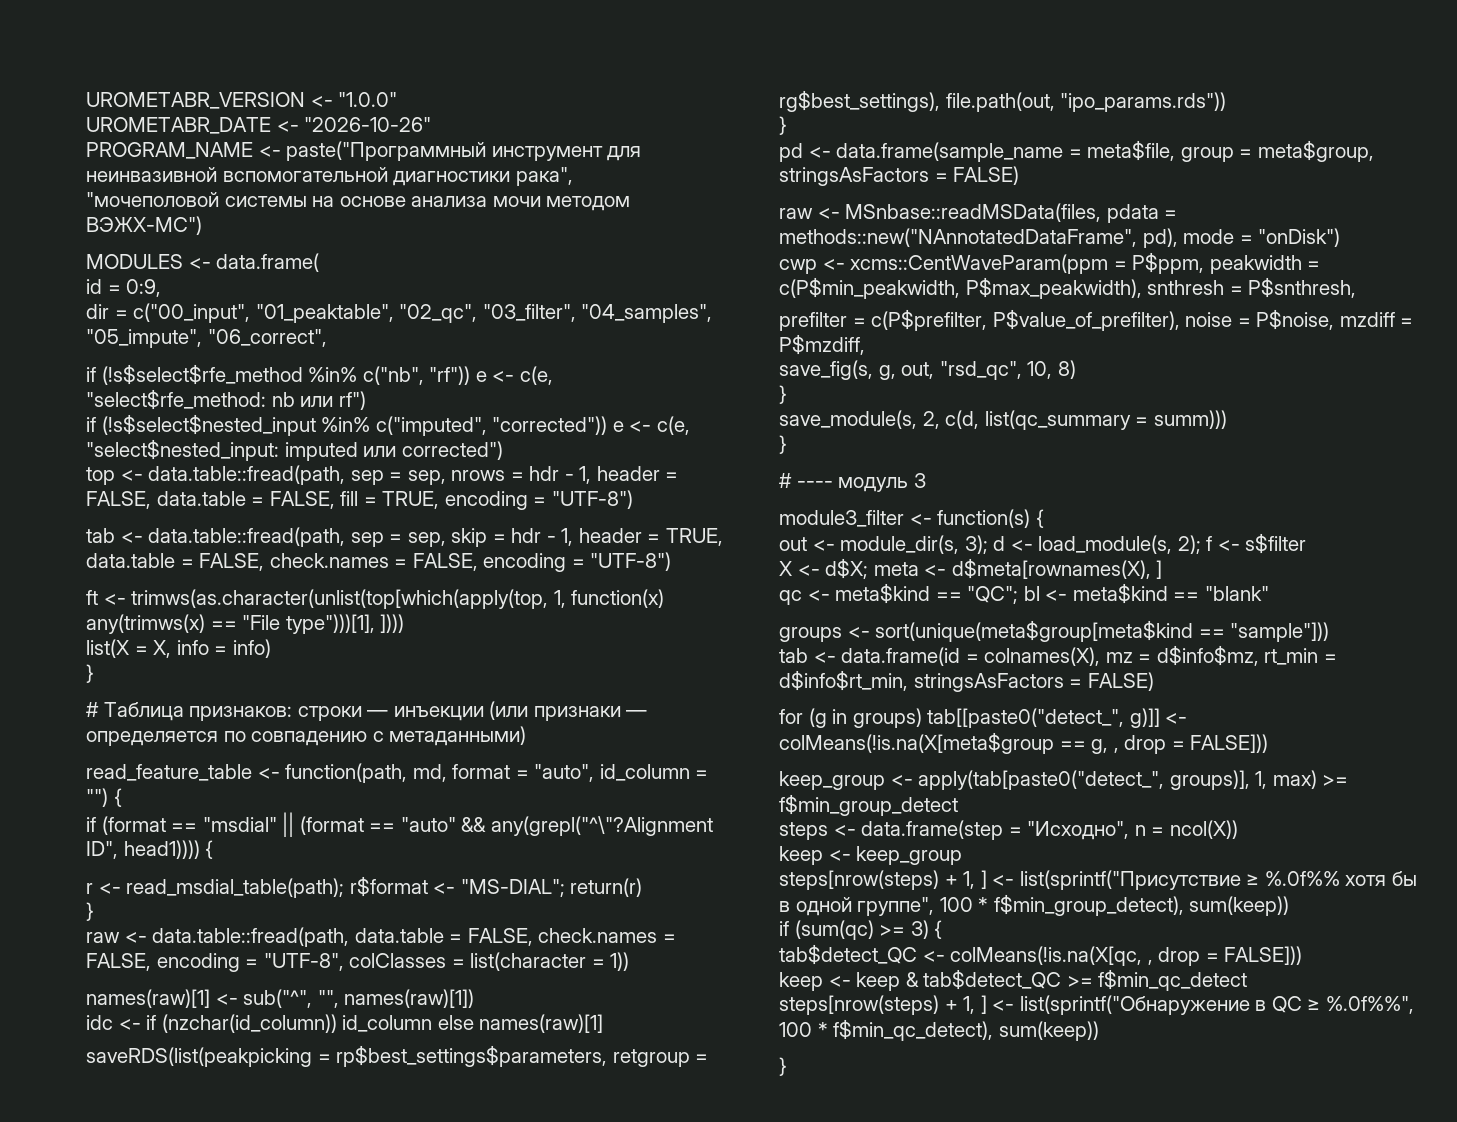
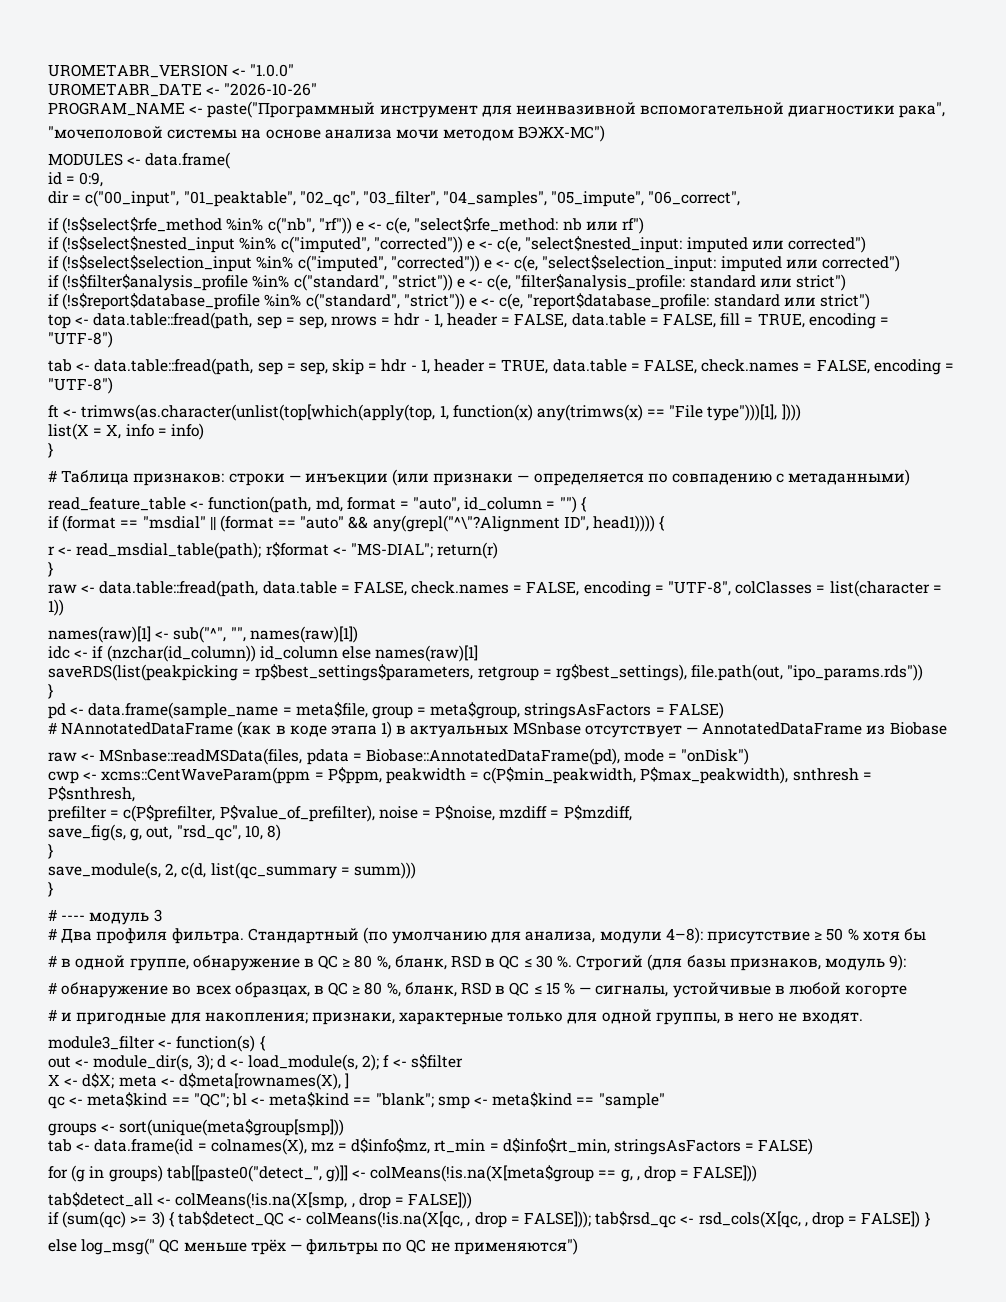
+ if (!s$select$selection_input %in% c("imputed", "corrected")) e <- c(e, "select$selection_input: imputed или corrected")
+ if (!s$filter$analysis_profile %in% c("standard", "strict")) e <- c(e, "filter$analysis_profile: standard или strict")
+ if (!s$report$database_profile %in% c("standard", "strict")) e <- c(e, "report$database_profile: standard или strict")
+ # NAnnotatedDataFrame (как в коде этапа 1) в актуальных MSnbase отсутствует — AnnotatedDataFrame из Biobase
- raw <- MSnbase::readMSData(files, pdata = methods::new("NAnnotatedDataFrame", pd), mode = "onDisk")
+ raw <- MSnbase::readMSData(files, pdata = Biobase::AnnotatedDataFrame(pd), mode = "onDisk")
+ # Два профиля фильтра. Стандартный (по умолчанию для анализа, модули 4–8): присутствие ≥ 50 % хотя бы
+ # в одной группе, обнаружение в QC ≥ 80 %, бланк, RSD в QC ≤ 30 %. Строгий (для базы признаков, модуль 9):
+ # обнаружение во всех образцах, в QC ≥ 80 %, бланк, RSD в QC ≤ 15 % — сигналы, устойчивые в любой когорте
+ # и пригодные для накопления; признаки, характерные только для одной группы, в него не входят.
- qc <- meta$kind == "QC"; bl <- meta$kind == "blank"
+ qc <- meta$kind == "QC"; bl <- meta$kind == "blank"; smp <- meta$kind == "sample"
- groups <- sort(unique(meta$group[meta$kind == "sample"]))
+ groups <- sort(unique(meta$group[smp]))
- keep_group <- apply(tab[paste0("detect_", groups)], 1, max) >= f$min_group_detect
- steps <- data.frame(step = "Исходно", n = ncol(X))
- keep <- keep_group
- steps[nrow(steps) + 1, ] <- list(sprintf("Присутствие ≥ %.0f%% хотя бы в одной группе", 100 * f$min_group_detect), sum(keep))
+ tab$detect_all <- colMeans(!is.na(X[smp, , drop = FALSE]))
- if (sum(qc) >= 3) {
- tab$detect_QC <- colMeans(!is.na(X[qc, , drop = FALSE]))
- keep <- keep & tab$detect_QC >= f$min_qc_detect
- steps[nrow(steps) + 1, ] <- list(sprintf("Обнаружение в QC ≥ %.0f%%", 100 * f$min_qc_detect), sum(keep))
- }
+ if (sum(qc) >= 3) { tab$detect_QC <- colMeans(!is.na(X[qc, , drop = FALSE])); tab$rsd_qc <- rsd_cols(X[qc, , drop = FALSE]) }
+ else log_msg(" QC меньше трёх — фильтры по QC не применяются")

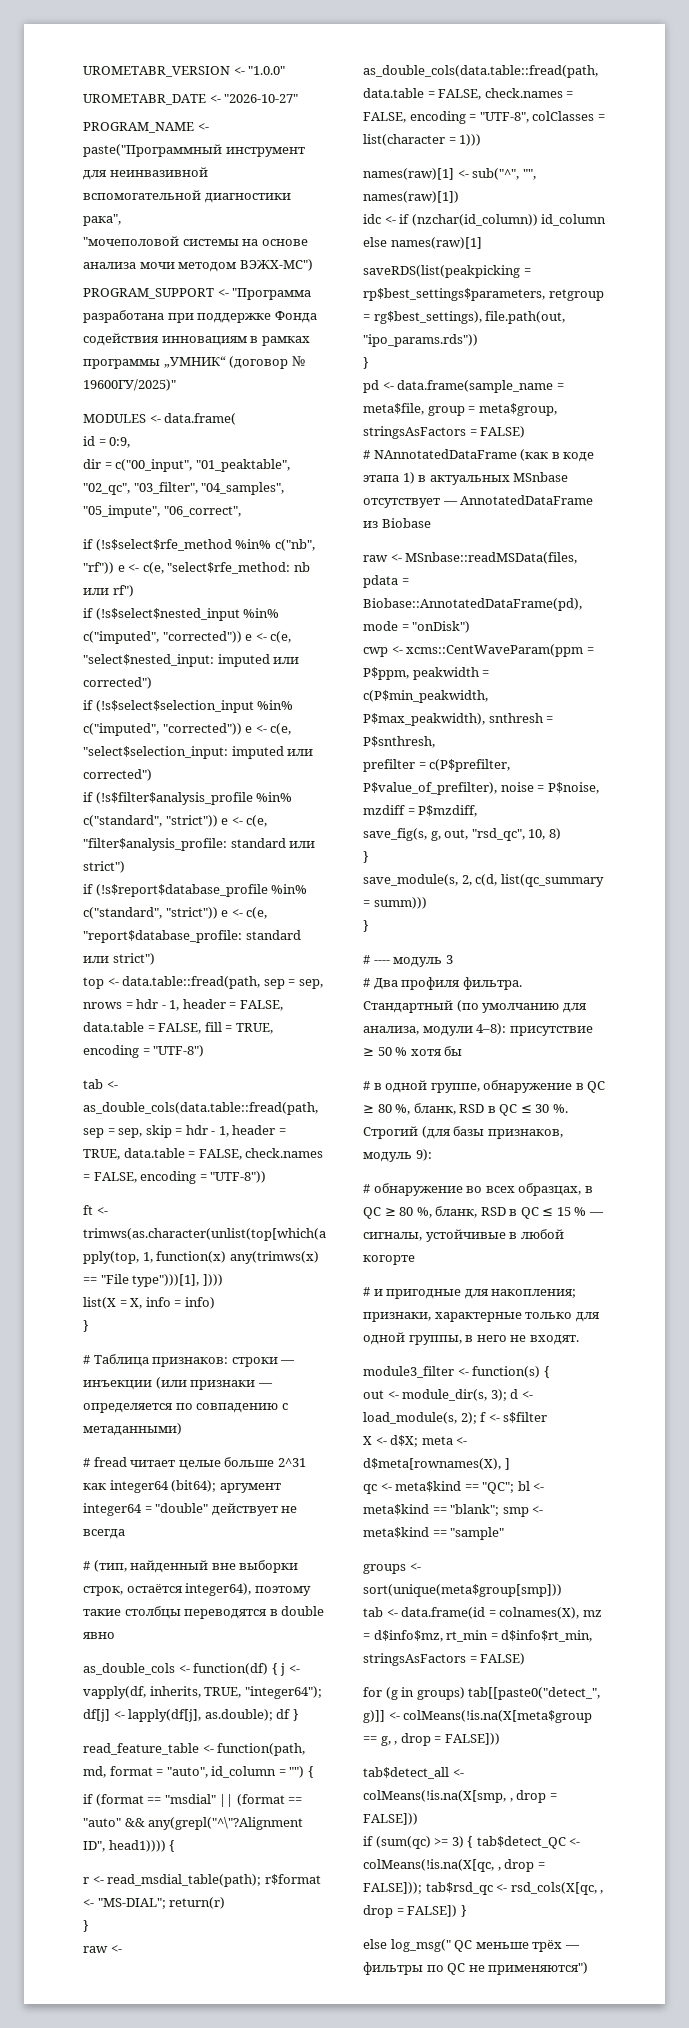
- UROMETABR_DATE <- "2026-10-26"
+ UROMETABR_DATE <- "2026-10-27"
+ PROGRAM_SUPPORT <- "Программа разработана при поддержке Фонда содействия инновациям в рамках программы „УМНИК“ (договор № 19600ГУ/2025)"
- tab <- data.table::fread(path, sep = sep, skip = hdr - 1, header = TRUE, data.table = FALSE, check.names = FALSE, encoding = "UTF-8")
+ tab <- as_double_cols(data.table::fread(path, sep = sep, skip = hdr - 1, header = TRUE, data.table = FALSE, check.names = FALSE, encoding = "UTF-8"))
+ # fread читает целые больше 2^31 как integer64 (bit64); аргумент integer64 = "double" действует не всегда
+ # (тип, найденный вне выборки строк, остаётся integer64), поэтому такие столбцы переводятся в double явно
+ as_double_cols <- function(df) { j <- vapply(df, inherits, TRUE, "integer64"); df[j] <- lapply(df[j], as.double); df }
- raw <- data.table::fread(path, data.table = FALSE, check.names = FALSE, encoding = "UTF-8", colClasses = list(character = 1))
+ raw <- as_double_cols(data.table::fread(path, data.table = FALSE, check.names = FALSE, encoding = "UTF-8", colClasses = list(character = 1)))

